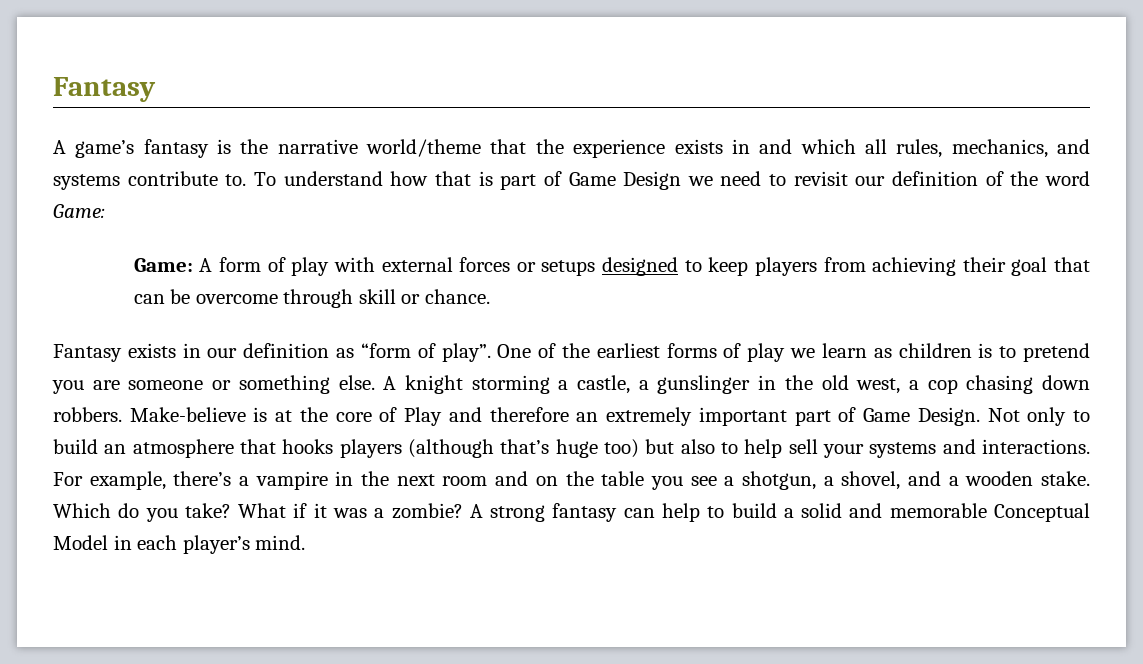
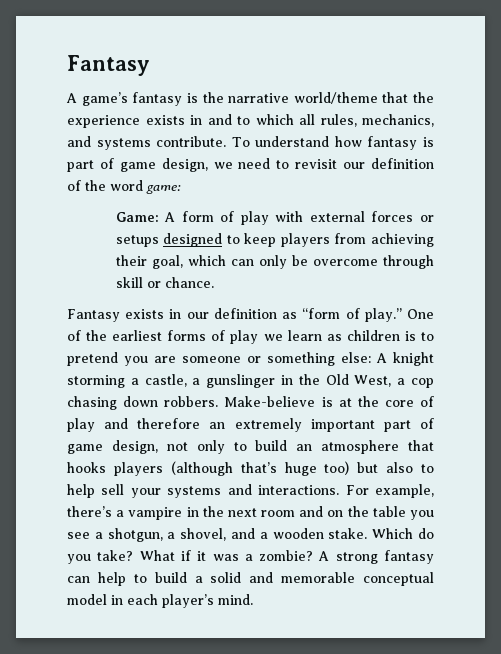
- A game’s fantasy is the narrative world/theme that the experience exists in and which all rules, mechanics, and systems contribute to.
+ A game’s fantasy is the narrative world/theme that the experience exists in and to which all rules, mechanics, and systems contribute.
- To understand how that is part of Game Design we need to revisit our definition of the word Game:
+ To understand how fantasy is part of game design, we need to revisit our definition of the word game:
- Game: A form of play with external forces or setups designed to keep players from achieving their goal that can be overcome through skill or chance.
+ Game: A form of play with external forces or setups designed to keep players from achieving their goal, which can only be overcome through skill or chance.
- Fantasy exists in our definition as “form of play”.
+ Fantasy exists in our definition as “form of play.”
- One of the earliest forms of play we learn as children is to pretend you are someone or something else. A knight storming a castle, a gunslinger in the old west, a cop chasing down robbers.
+ One of the earliest forms of play we learn as children is to pretend you are someone or something else: A knight storming a castle, a gunslinger in the Old West, a cop chasing down robbers.
- Make-believe is at the core of Play and therefore an extremely important part of Game Design. Not only to build an atmosphere that hooks players (although that’s huge too) but also to help sell your systems and interactions.
+ Make-believe is at the core of play and therefore an extremely important part of game design, not only to build an atmosphere that hooks players (although that’s huge too) but also to help sell your systems and interactions.
- A strong fantasy can help to build a solid and memorable Conceptual Model in each player’s mind.
+ A strong fantasy can help to build a solid and memorable conceptual model in each player’s mind.

